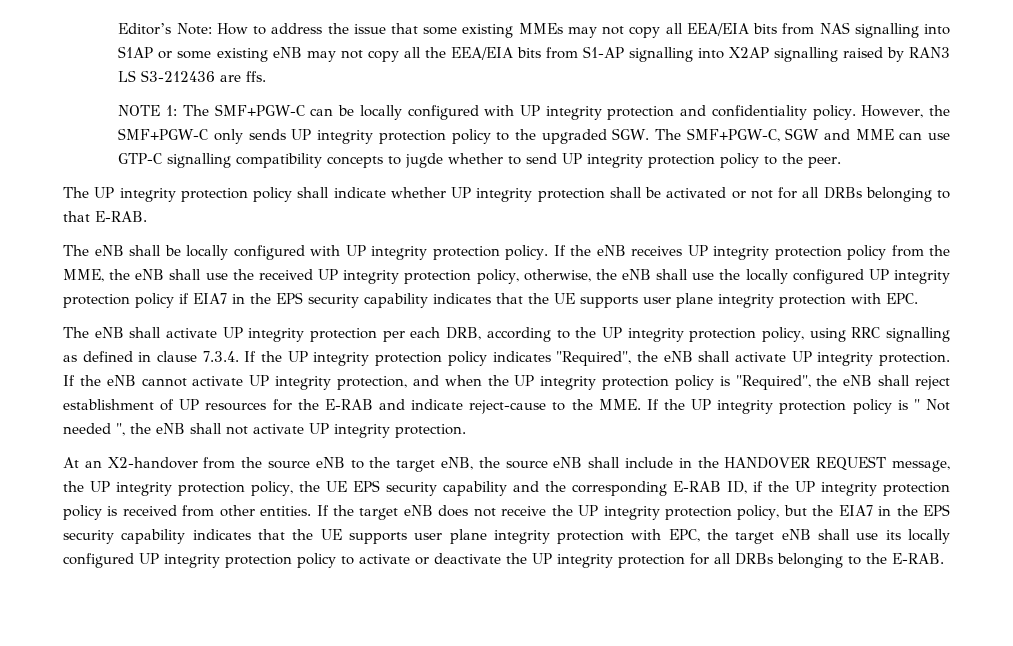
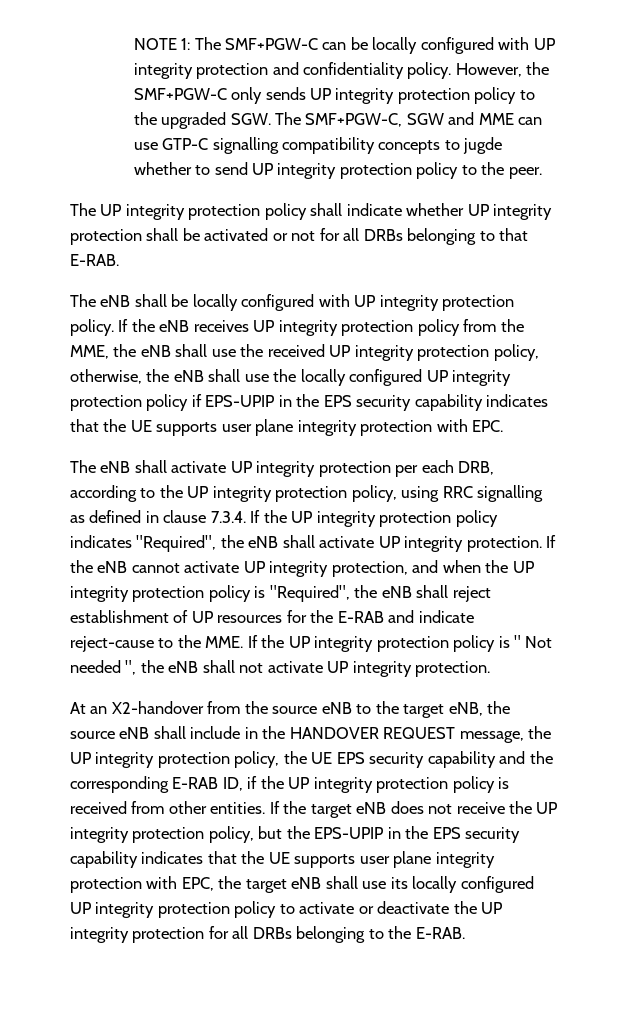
- Editor’s Note: How to address the issue that some existing MMEs may not copy all EEA/EIA bits from NAS signalling into S1AP or some existing eNB may not copy all the EEA/EIA bits from S1-AP signalling into X2AP signalling raised by RAN3 LS S3-212436 are ffs.
- If the eNB receives UP integrity protection policy from the MME, the eNB shall use the received UP integrity protection policy, otherwise, the eNB shall use the locally configured UP integrity protection policy if EIA7 in the EPS security capability indicates that the UE supports user plane integrity protection with EPC.
+ If the eNB receives UP integrity protection policy from the MME, the eNB shall use the received UP integrity protection policy, otherwise, the eNB shall use the locally configured UP integrity protection policy if EPS-UPIP in the EPS security capability indicates that the UE supports user plane integrity protection with EPC.
- If the target eNB does not receive the UP integrity protection policy, but the EIA7 in the EPS security capability indicates that the UE supports user plane integrity protection with EPC, the target eNB shall use its locally configured UP integrity protection policy to activate or deactivate the UP integrity protection for all DRBs belonging to the E-RAB.
+ If the target eNB does not receive the UP integrity protection policy, but the EPS-UPIP in the EPS security capability indicates that the UE supports user plane integrity protection with EPC, the target eNB shall use its locally configured UP integrity protection policy to activate or deactivate the UP integrity protection for all DRBs belonging to the E-RAB.

